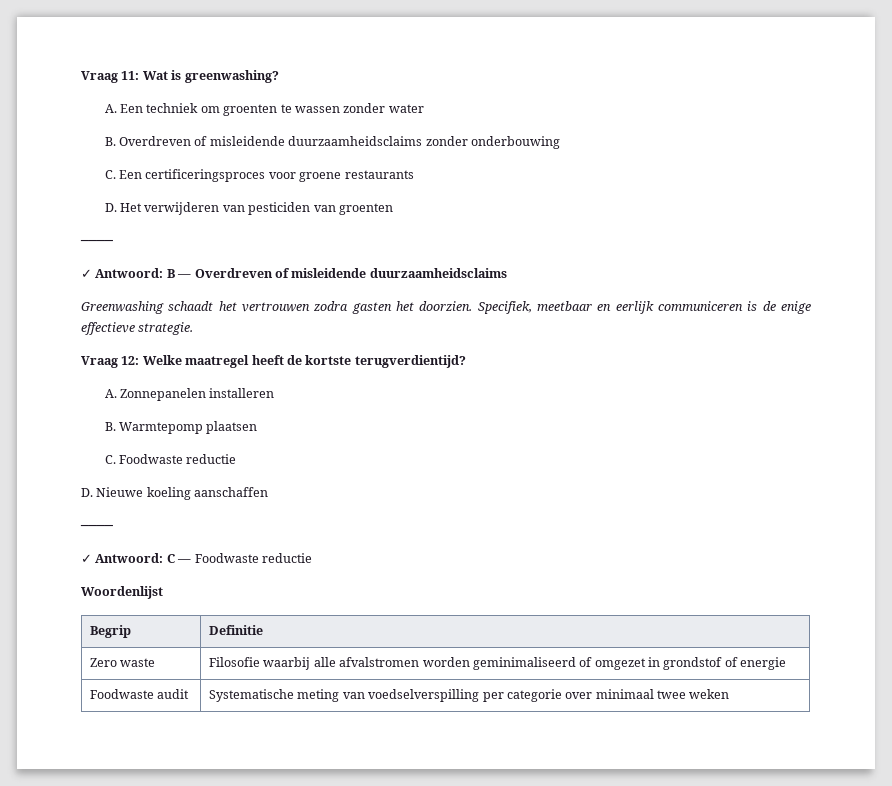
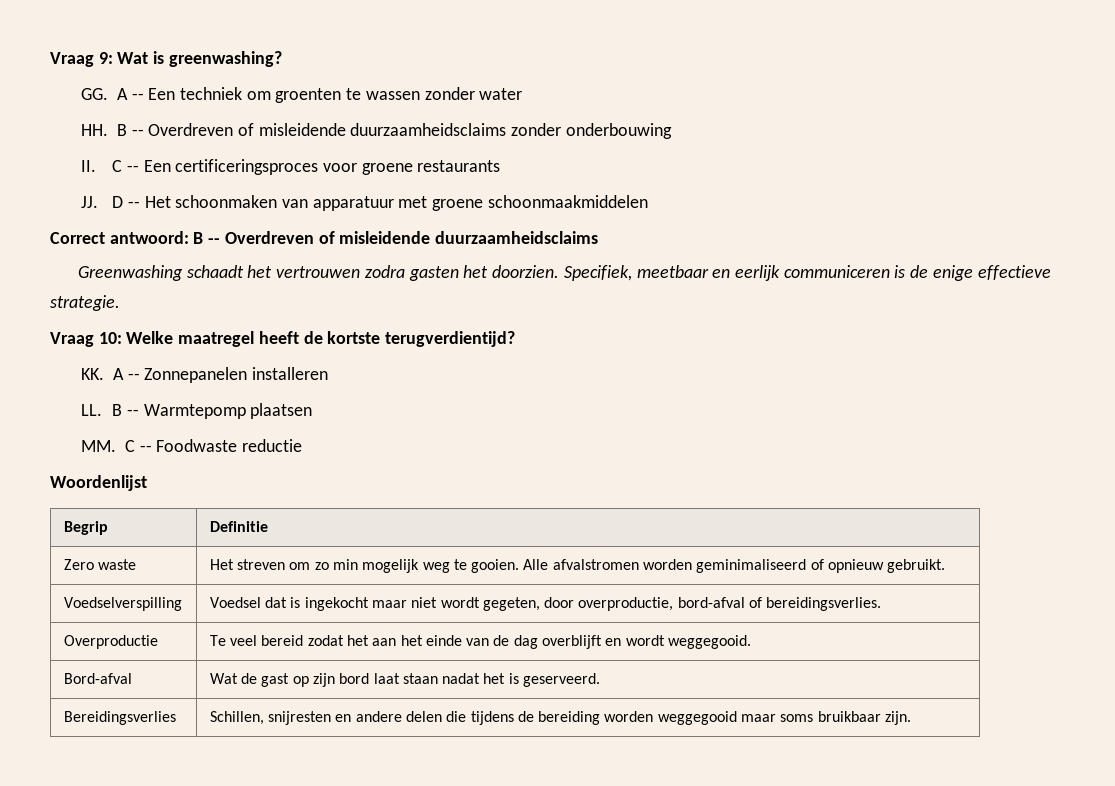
- Vraag 11: Wat is greenwashing?
+ Vraag 9: Wat is greenwashing?
- A. Een techniek om groenten te wassen zonder water
+ GG. A -- Een techniek om groenten te wassen zonder water
- B. Overdreven of misleidende duurzaamheidsclaims zonder onderbouwing
+ HH. B -- Overdreven of misleidende duurzaamheidsclaims zonder onderbouwing
- C. Een certificeringsproces voor groene restaurants
+ II. C -- Een certificeringsproces voor groene restaurants
- D. Het verwijderen van pesticiden van groenten
- ────
- ✓ Antwoord: B — Overdreven of misleidende duurzaamheidsclaims
+ JJ. D -- Het schoonmaken van apparatuur met groene schoonmaakmiddelen
+ Correct antwoord: B -- Overdreven of misleidende duurzaamheidsclaims
- Vraag 12: Welke maatregel heeft de kortste terugverdientijd?
+ Vraag 10: Welke maatregel heeft de kortste terugverdientijd?
- A. Zonnepanelen installeren
+ KK. A -- Zonnepanelen installeren
- B. Warmtepomp plaatsen
+ LL. B -- Warmtepomp plaatsen
- C. Foodwaste reductie
- D. Nieuwe koeling aanschaffen
- ────
- ✓ Antwoord: C — Foodwaste reductie
+ MM. C -- Foodwaste reductie
- Zero waste | Filosofie waarbij alle afvalstromen worden geminimaliseerd of omgezet in grondstof of energie
- Foodwaste audit | Systematische meting van voedselverspilling per categorie over minimaal twee weken
+ Zero waste | Het streven om zo min mogelijk weg te gooien. Alle afvalstromen worden geminimaliseerd of opnieuw gebruikt.
+ Voedselverspilling | Voedsel dat is ingekocht maar niet wordt gegeten, door overproductie, bord-afval of bereidingsverlies.
+ Overproductie | Te veel bereid zodat het aan het einde van de dag overblijft en wordt weggegooid.
+ Bord-afval | Wat de gast op zijn bord laat staan nadat het is geserveerd.
+ Bereidingsverlies | Schillen, snijresten en andere delen die tijdens de bereiding worden weggegooid maar soms bruikbaar zijn.

